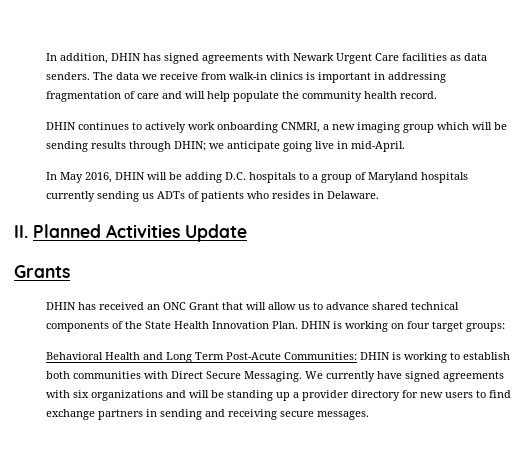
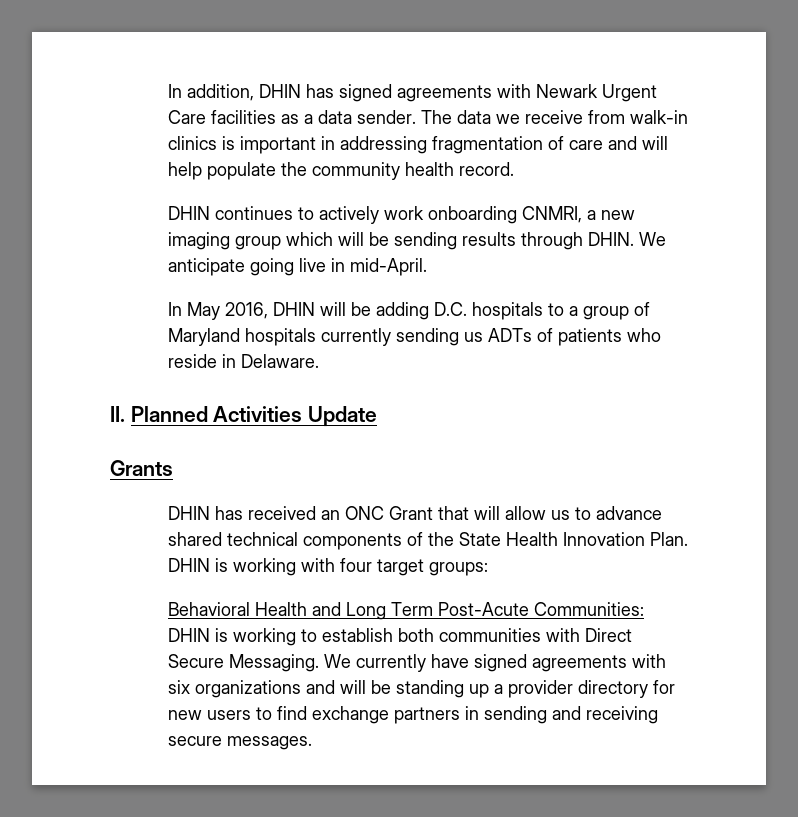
- In addition, DHIN has signed agreements with Newark Urgent Care facilities as data senders.
+ In addition, DHIN has signed agreements with Newark Urgent Care facilities as a data sender.
- DHIN continues to actively work onboarding CNMRI, a new imaging group which will be sending results through DHIN; we anticipate going live in mid-April.
+ DHIN continues to actively work onboarding CNMRI, a new imaging group which will be sending results through DHIN. We anticipate going live in mid-April.
- In May 2016, DHIN will be adding D.C. hospitals to a group of Maryland hospitals currently sending us ADTs of patients who resides in Delaware.
+ In May 2016, DHIN will be adding D.C. hospitals to a group of Maryland hospitals currently sending us ADTs of patients who reside in Delaware.
- DHIN is working on four target groups:
+ DHIN is working with four target groups:

